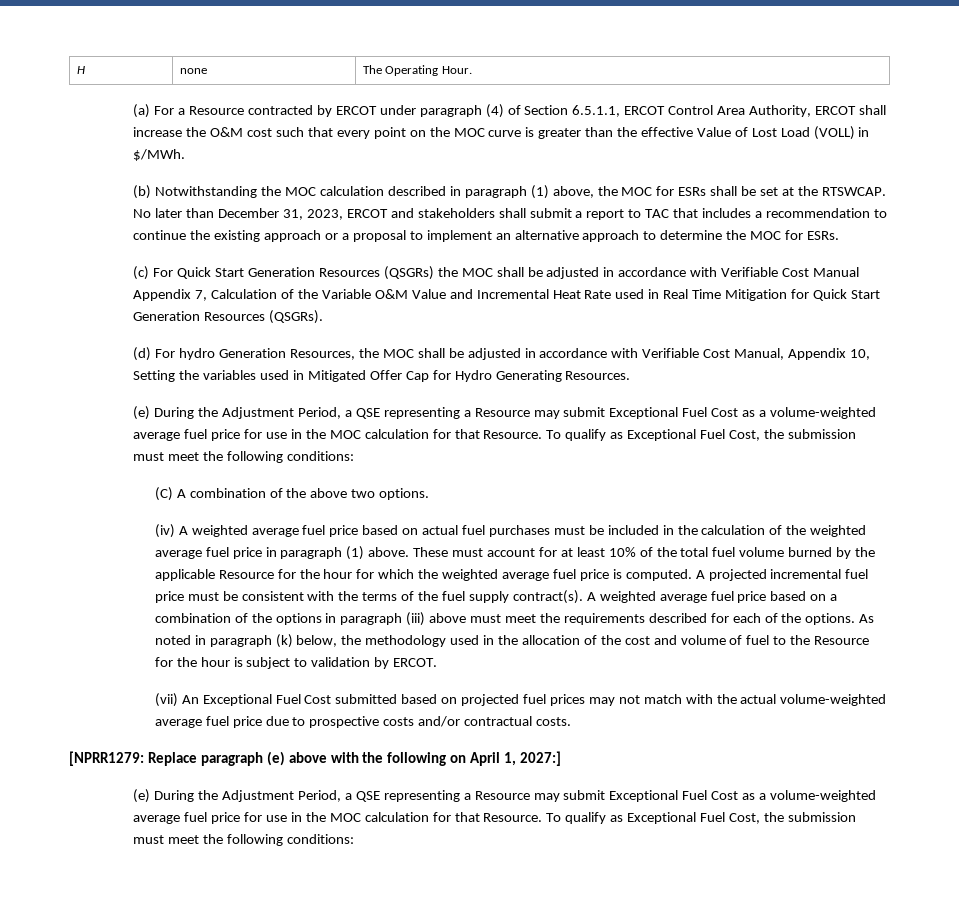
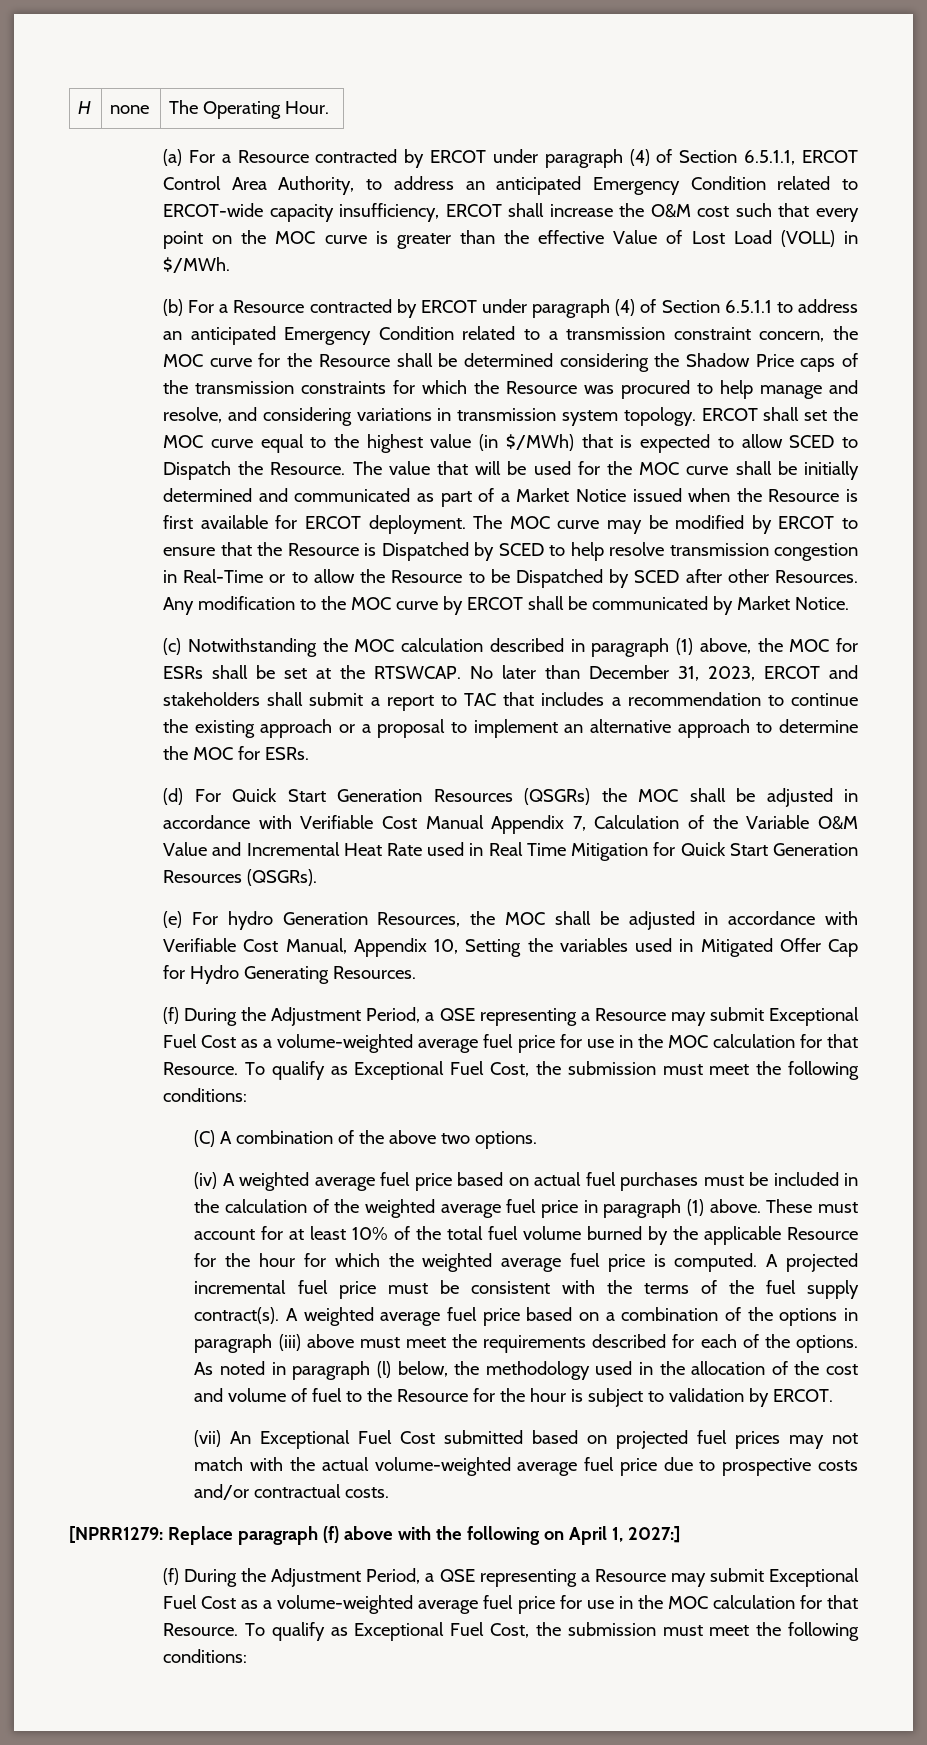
- (a) For a Resource contracted by ERCOT under paragraph (4) of Section 6.5.1.1, ERCOT Control Area Authority, ERCOT shall increase the O&M cost such that every point on the MOC curve is greater than the effective Value of Lost Load (VOLL) in $/MWh.
+ (a) For a Resource contracted by ERCOT under paragraph (4) of Section 6.5.1.1, ERCOT Control Area Authority, to address an anticipated Emergency Condition related to ERCOT-wide capacity insufficiency, ERCOT shall increase the O&M cost such that every point on the MOC curve is greater than the effective Value of Lost Load (VOLL) in $/MWh.
- (b) Notwithstanding the MOC calculation described in paragraph (1) above, the MOC for ESRs shall be set at the RTSWCAP.
+ (b) For a Resource contracted by ERCOT under paragraph (4) of Section 6.5.1.1 to address an anticipated Emergency Condition related to a transmission constraint concern, the MOC curve for the Resource shall be determined considering the Shadow Price caps of the transmission constraints for which the Resource was procured to help manage and resolve, and considering variations in transmission system topology. ERCOT shall set the MOC curve equal to the highest value (in $/MWh) that is expected to allow SCED to Dispatch the Resource. The value that will be used for the MOC curve shall be initially determined and communicated as part of a Market Notice issued when the Resource is first available for ERCOT deployment. The MOC curve may be modified by ERCOT to ensure that the Resource is Dispatched by SCED to help resolve transmission congestion in Real-Time or to allow the Resource to be Dispatched by SCED after other Resources. Any modification to the MOC curve by ERCOT shall be communicated by Market Notice.
+ (c) Notwithstanding the MOC calculation described in paragraph (1) above, the MOC for ESRs shall be set at the RTSWCAP.
- (c) For Quick Start Generation Resources (QSGRs) the MOC shall be adjusted in accordance with Verifiable Cost Manual Appendix 7, Calculation of the Variable O&M Value and Incremental Heat Rate used in Real Time Mitigation for Quick Start Generation Resources (QSGRs).
+ (d) For Quick Start Generation Resources (QSGRs) the MOC shall be adjusted in accordance with Verifiable Cost Manual Appendix 7, Calculation of the Variable O&M Value and Incremental Heat Rate used in Real Time Mitigation for Quick Start Generation Resources (QSGRs).
- (d) For hydro Generation Resources, the MOC shall be adjusted in accordance with Verifiable Cost Manual, Appendix 10, Setting the variables used in Mitigated Offer Cap for Hydro Generating Resources.
- (e) During the Adjustment Period, a QSE representing a Resource may submit Exceptional Fuel Cost as a volume-weighted average fuel price for use in the MOC calculation for that Resource.
+ (e) For hydro Generation Resources, the MOC shall be adjusted in accordance with Verifiable Cost Manual, Appendix 10, Setting the variables used in Mitigated Offer Cap for Hydro Generating Resources.
+ (f) During the Adjustment Period, a QSE representing a Resource may submit Exceptional Fuel Cost as a volume-weighted average fuel price for use in the MOC calculation for that Resource.
- As noted in paragraph (k) below, the methodology used in the allocation of the cost and volume of fuel to the Resource for the hour is subject to validation by ERCOT.
+ As noted in paragraph (l) below, the methodology used in the allocation of the cost and volume of fuel to the Resource for the hour is subject to validation by ERCOT.
- [NPRR1279: Replace paragraph (e) above with the following on April 1, 2027:]
- (e) During the Adjustment Period, a QSE representing a Resource may submit Exceptional Fuel Cost as a volume-weighted average fuel price for use in the MOC calculation for that Resource.
+ [NPRR1279: Replace paragraph (f) above with the following on April 1, 2027:]
+ (f) During the Adjustment Period, a QSE representing a Resource may submit Exceptional Fuel Cost as a volume-weighted average fuel price for use in the MOC calculation for that Resource.

